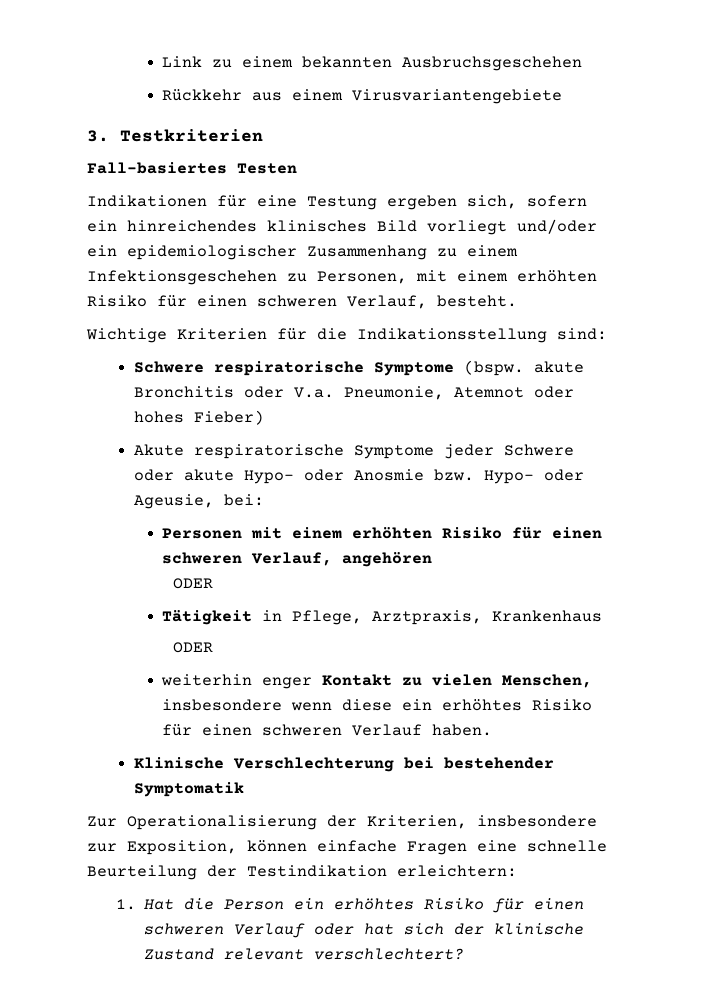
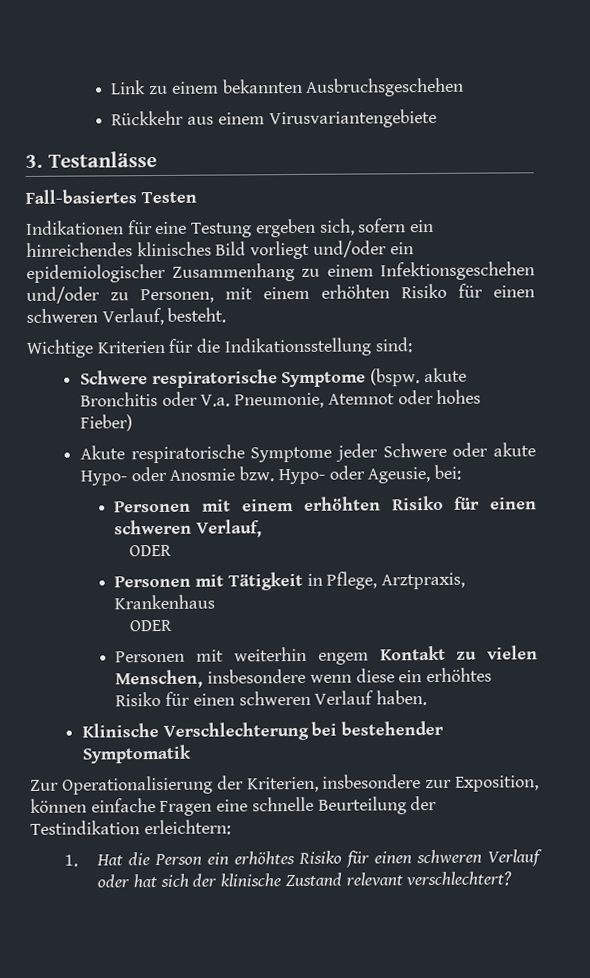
- 3. Testkriterien
+ 3. Testanlässe
- Indikationen für eine Testung ergeben sich, sofern ein hinreichendes klinisches Bild vorliegt und/oder ein epidemiologischer Zusammenhang zu einem Infektionsgeschehen zu Personen, mit einem erhöhten Risiko für einen schweren Verlauf, besteht.
+ Indikationen für eine Testung ergeben sich, sofern ein hinreichendes klinisches Bild vorliegt und/oder ein epidemiologischer Zusammenhang zu einem Infektionsgeschehen und/oder zu Personen, mit einem erhöhten Risiko für einen schweren Verlauf, besteht.
- Personen mit einem erhöhten Risiko für einen schweren Verlauf, angehören
+ Personen mit einem erhöhten Risiko für einen schweren Verlauf,
  ODER
- Tätigkeit in Pflege, Arztpraxis, Krankenhaus
+ Personen mit Tätigkeit in Pflege, Arztpraxis, Krankenhaus
- weiterhin enger Kontakt zu vielen Menschen, insbesondere wenn diese ein erhöhtes Risiko für einen schweren Verlauf haben.
+ Personen mit weiterhin engem Kontakt zu vielen Menschen, insbesondere wenn diese ein erhöhtes Risiko für einen schweren Verlauf haben.

